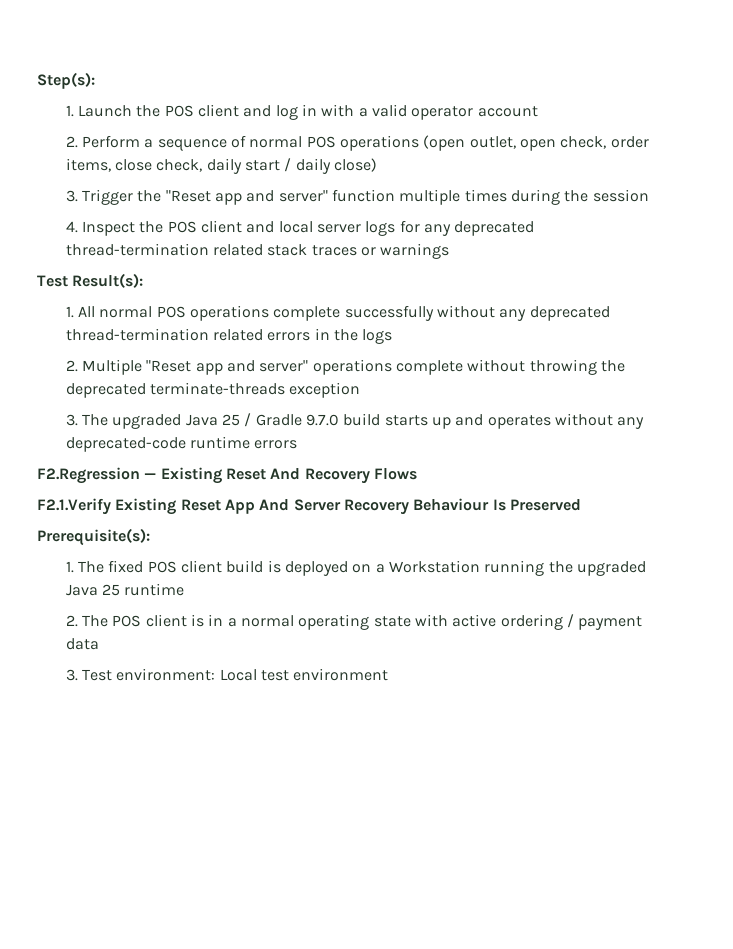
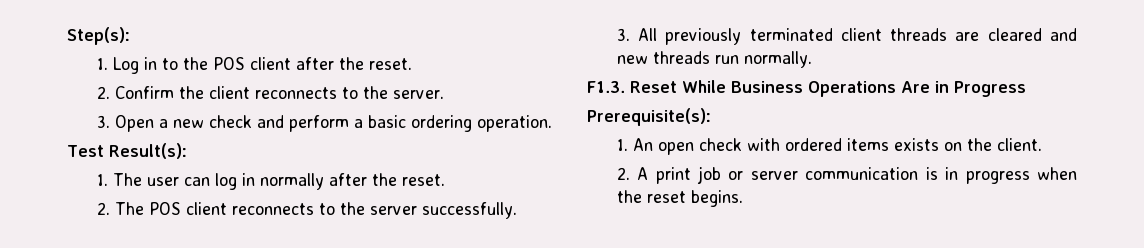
- 1. Launch the POS client and log in with a valid operator account
- 2. Perform a sequence of normal POS operations (open outlet, open check, order items, close check, daily start / daily close)
- 3. Trigger the "Reset app and server" function multiple times during the session
- 4. Inspect the POS client and local server logs for any deprecated thread-termination related stack traces or warnings
+ 1. Log in to the POS client after the reset.
+ 2. Confirm the client reconnects to the server.
+ 3. Open a new check and perform a basic ordering operation.
  Test Result(s):
- 1. All normal POS operations complete successfully without any deprecated thread-termination related errors in the logs
- 2. Multiple "Reset app and server" operations complete without throwing the deprecated terminate-threads exception
- 3. The upgraded Java 25 / Gradle 9.7.0 build starts up and operates without any deprecated-code runtime errors
- F2.Regression — Existing Reset And Recovery Flows
- F2.1.Verify Existing Reset App And Server Recovery Behaviour Is Preserved
+ 1. The user can log in normally after the reset.
+ 2. The POS client reconnects to the server successfully.
+ 3. All previously terminated client threads are cleared and new threads run normally.
+ F1.3. Reset While Business Operations Are in Progress
  Prerequisite(s):
- 1. The fixed POS client build is deployed on a Workstation running the upgraded Java 25 runtime
- 2. The POS client is in a normal operating state with active ordering / payment data
- 3. Test environment: Local test environment
+ 1. An open check with ordered items exists on the client.
+ 2. A print job or server communication is in progress when the reset begins.

